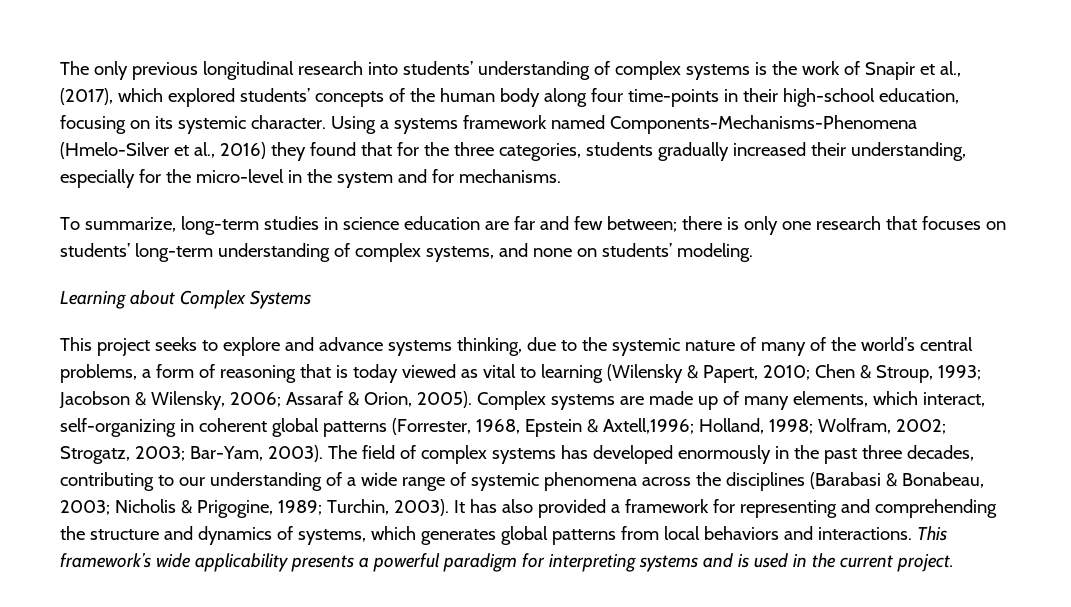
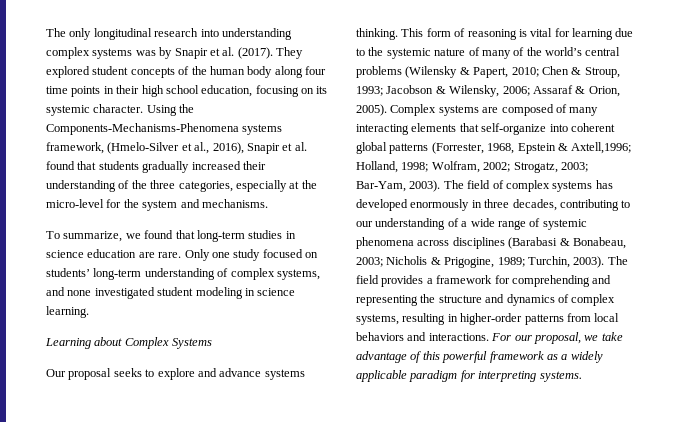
- The only previous longitudinal research into students’ understanding of complex systems is the work of Snapir et al., (2017), which explored students’ concepts of the human body along four time-points in their high-school education, focusing on its systemic character.
+ The only longitudinal research into understanding complex systems was by Snapir et al. (2017). They explored student concepts of the human body along four time points in their high school education, focusing on its systemic character.
- Using a systems framework named Components-Mechanisms-Phenomena (Hmelo-Silver et al., 2016) they found that for the three categories, students gradually increased their understanding, especially for the micro-level in the system and for mechanisms.
+ Using the Components-Mechanisms-Phenomena systems framework, (Hmelo-Silver et al., 2016), Snapir et al. found that students gradually increased their understanding of the three categories, especially at the micro-level for the system and mechanisms.
- To summarize, long-term studies in science education are far and few between; there is only one research that focuses on students’ long-term understanding of complex systems, and none on students’ modeling.
+ To summarize, we found that long-term studies in science education are rare. Only one study focused on students’ long-term understanding of complex systems, and none investigated student modeling in science learning.
- This project seeks to explore and advance systems thinking, due to the systemic nature of many of the world’s central problems, a form of reasoning that is today viewed as vital to learning (Wilensky & Papert, 2010; Chen & Stroup, 1993; Jacobson & Wilensky, 2006; Assaraf & Orion, 2005).
+ Our proposal seeks to explore and advance systems thinking. This form of reasoning is vital for learning due to the systemic nature of many of the world’s central problems (Wilensky & Papert, 2010; Chen & Stroup, 1993; Jacobson & Wilensky, 2006; Assaraf & Orion, 2005).
- Complex systems are made up of many elements, which interact, self-organizing in coherent global patterns (Forrester, 1968, Epstein & Axtell,1996; Holland, 1998; Wolfram, 2002; Strogatz, 2003; Bar-Yam, 2003).
+ Complex systems are composed of many interacting elements that self-organize into coherent global patterns (Forrester, 1968, Epstein & Axtell,1996; Holland, 1998; Wolfram, 2002; Strogatz, 2003; Bar-Yam, 2003).
- The field of complex systems has developed enormously in the past three decades, contributing to our understanding of a wide range of systemic phenomena across the disciplines (Barabasi & Bonabeau, 2003; Nicholis & Prigogine, 1989; Turchin, 2003).
+ The field of complex systems has developed enormously in three decades, contributing to our understanding of a wide range of systemic phenomena across disciplines (Barabasi & Bonabeau, 2003; Nicholis & Prigogine, 1989; Turchin, 2003).
- It has also provided a framework for representing and comprehending the structure and dynamics of systems, which generates global patterns from local behaviors and interactions.
+ The field provides a framework for comprehending and representing the structure and dynamics of complex systems, resulting in higher-order patterns from local behaviors and interactions.
- This framework’s wide applicability presents a powerful paradigm for interpreting systems and is used in the current project.
+ For our proposal, we take advantage of this powerful framework as a widely applicable paradigm for interpreting systems.

